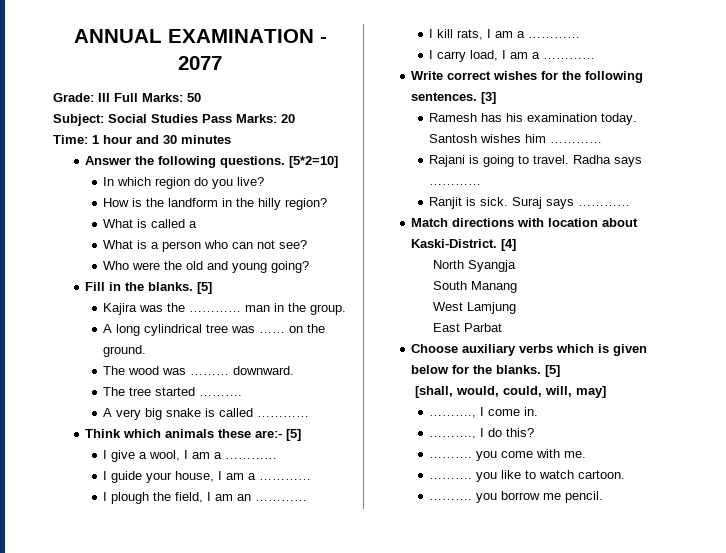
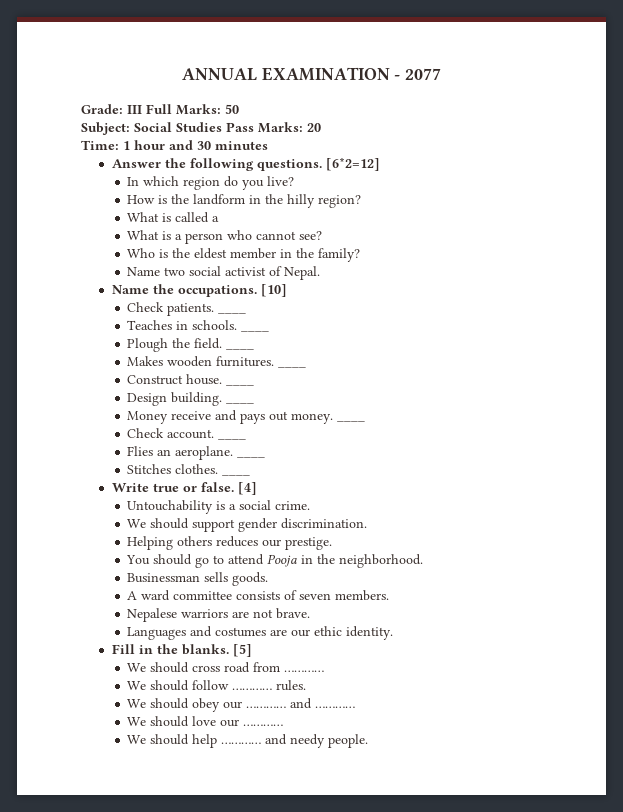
- [5*2=10]
+ [6*2=12]
- What is a person who can not see?
+ What is a person who cannot see?
- Who were the old and young going?
+ Who is the eldest member in the family?
+ Name two social activist of Nepal.
+ Name the occupations. [10]
+ Check patients. ____
+ Teaches in schools. ____
+ Plough the field. ____
+ Makes wooden furnitures. ____
+ Construct house. ____
+ Design building. ____
+ Money receive and pays out money. ____
+ Check account. ____
+ Flies an aeroplane. ____
+ Stitches clothes. ____
+ Write true or false. [4]
+ Untouchability is a social crime.
+ We should support gender discrimination.
+ Helping others reduces our prestige.
+ You should go to attend Pooja in the neighborhood.
+ Businessman sells goods.
+ A ward committee consists of seven members.
+ Nepalese warriors are not brave.
+ Languages and costumes are our ethic identity.
- Kajira was the ………… man in the group.
- A long cylindrical tree was …… on the ground.
- The wood was ……… downward.
- The tree started ……….
- A very big snake is called …………
- Think which animals these are:- [5]
- I give a wool, I am a …………
- I guide your house, I am a …………
- I plough the field, I am an …………
- I kill rats, I am a …………
- I carry load, I am a …………
- Write correct wishes for the following sentences. [3]
- Ramesh has his examination today. Santosh wishes him …………
- Rajani is going to travel. Radha says …………
- Ranjit is sick. Suraj says …………
- Match directions with location about Kaski-District. [4]
- North Syangja
- South Manang
- West Lamjung
- East Parbat
- Choose auxiliary verbs which is given below for the blanks. [5]
- [shall, would, could, will, may]
- ………., I come in.
- ………., I do this?
- ………. you come with me.
- ………. you like to watch cartoon.
- ………. you borrow me pencil.
+ We should cross road from …………
+ We should follow ………… rules.
+ We should obey our ………… and …………
+ We should love our …………
+ We should help ………… and needy people.

